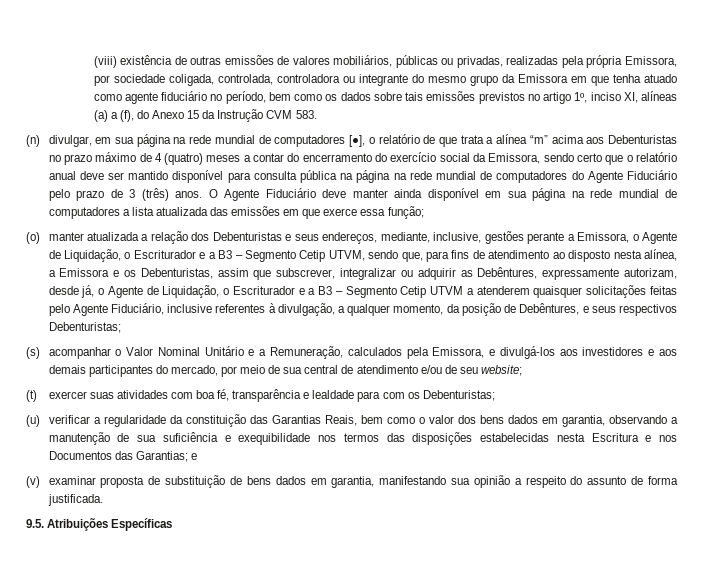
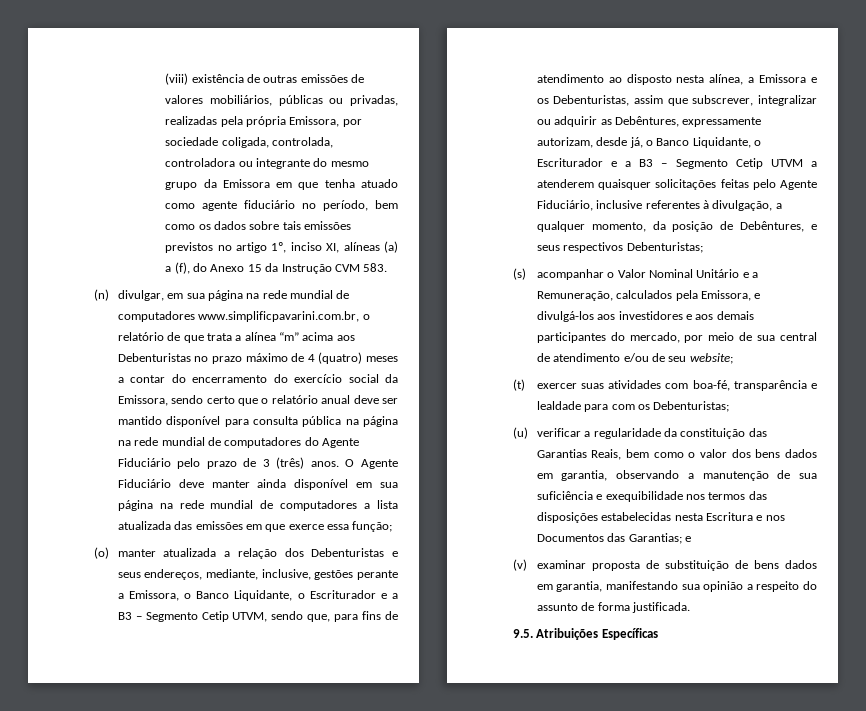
- (n) divulgar, em sua página na rede mundial de computadores [●], o relatório de que trata a alínea “m” acima aos Debenturistas no prazo máximo de 4 (quatro) meses a contar do encerramento do exercício social da Emissora, sendo certo que o relatório anual deve ser mantido disponível para consulta pública na página na rede mundial de computadores do Agente Fiduciário pelo prazo de 3 (três) anos.
+ (n) divulgar, em sua página na rede mundial de computadores www.simplificpavarini.com.br, o relatório de que trata a alínea “m” acima aos Debenturistas no prazo máximo de 4 (quatro) meses a contar do encerramento do exercício social da Emissora, sendo certo que o relatório anual deve ser mantido disponível para consulta pública na página na rede mundial de computadores do Agente Fiduciário pelo prazo de 3 (três) anos.
- (o) manter atualizada a relação dos Debenturistas e seus endereços, mediante, inclusive, gestões perante a Emissora, o Agente de Liquidação, o Escriturador e a B3 – Segmento Cetip UTVM, sendo que, para fins de atendimento ao disposto nesta alínea, a Emissora e os Debenturistas, assim que subscrever, integralizar ou adquirir as Debêntures, expressamente autorizam, desde já, o Agente de Liquidação, o Escriturador e a B3 – Segmento Cetip UTVM a atenderem quaisquer solicitações feitas pelo Agente Fiduciário, inclusive referentes à divulgação, a qualquer momento, da posição de Debêntures, e seus respectivos Debenturistas;
+ (o) manter atualizada a relação dos Debenturistas e seus endereços, mediante, inclusive, gestões perante a Emissora, o Banco Liquidante, o Escriturador e a B3 – Segmento Cetip UTVM, sendo que, para fins de atendimento ao disposto nesta alínea, a Emissora e os Debenturistas, assim que subscrever, integralizar ou adquirir as Debêntures, expressamente autorizam, desde já, o Banco Liquidante, o Escriturador e a B3 – Segmento Cetip UTVM a atenderem quaisquer solicitações feitas pelo Agente Fiduciário, inclusive referentes à divulgação, a qualquer momento, da posição de Debêntures, e seus respectivos Debenturistas;
- (t) exercer suas atividades com boa fé, transparência e lealdade para com os Debenturistas;
+ (t) exercer suas atividades com boa-fé, transparência e lealdade para com os Debenturistas;

